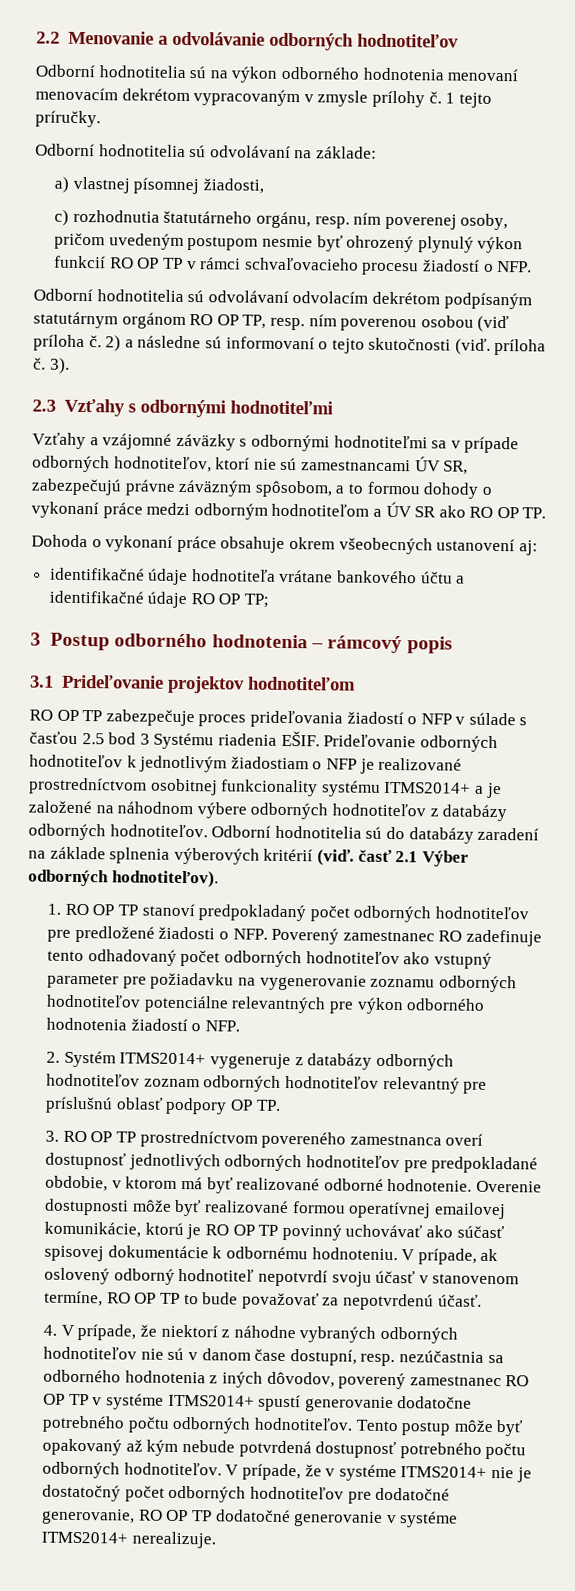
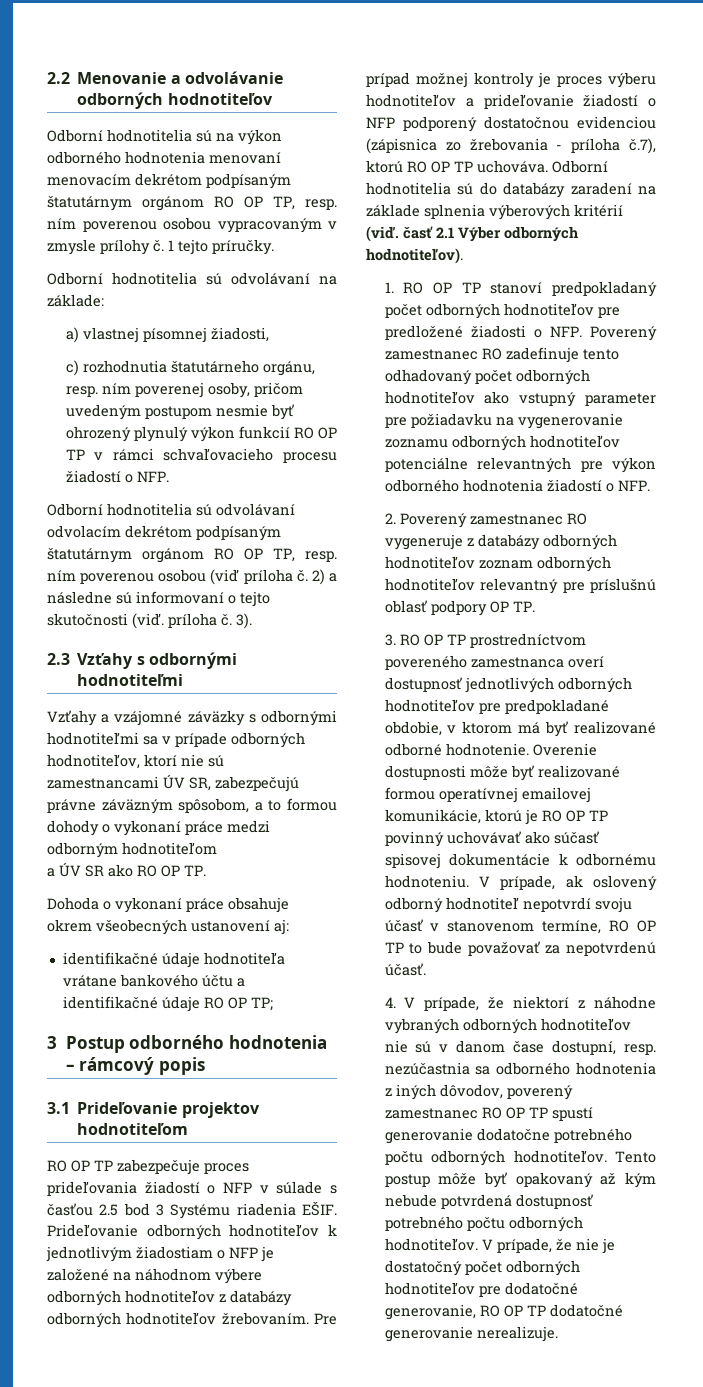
- Odborní hodnotitelia sú na výkon odborného hodnotenia menovaní menovacím dekrétom vypracovaným v zmysle prílohy č.
+ Odborní hodnotitelia sú na výkon odborného hodnotenia menovaní menovacím dekrétom podpísaným štatutárnym orgánom RO OP TP, resp. ním poverenou osobou vypracovaným v zmysle prílohy č.
- Odborní hodnotitelia sú odvolávaní odvolacím dekrétom podpísaným statutárnym orgánom RO OP TP, resp. ním poverenou osobou (viď príloha č.
+ Odborní hodnotitelia sú odvolávaní odvolacím dekrétom podpísaným štatutárnym orgánom RO OP TP, resp. ním poverenou osobou (viď príloha č.
- Vzťahy a vzájomné záväzky s odbornými hodnotiteľmi sa v prípade odborných hodnotiteľov, ktorí nie sú zamestnancami ÚV SR, zabezpečujú právne záväzným spôsobom, a to formou dohody o vykonaní práce medzi odborným hodnotiteľom a ÚV SR ako RO OP TP.
+ Vzťahy a vzájomné záväzky s odbornými hodnotiteľmi sa v prípade odborných hodnotiteľov, ktorí nie sú zamestnancami ÚV SR, zabezpečujú právne záväzným spôsobom, a to formou dohody o vykonaní práce medzi odborným hodnotiteľom
+ a ÚV SR ako RO OP TP.
- Prideľovanie odborných hodnotiteľov k jednotlivým žiadostiam o NFP je realizované prostredníctvom osobitnej funkcionality systému ITMS2014+ a je založené na náhodnom výbere odborných hodnotiteľov z databázy odborných hodnotiteľov.
+ Prideľovanie odborných hodnotiteľov k jednotlivým žiadostiam o NFP je založené na náhodnom výbere odborných hodnotiteľov z databázy odborných hodnotiteľov žrebovaním. Pre prípad možnej kontroly je proces výberu hodnotiteľov a prideľovanie žiadostí o NFP podporený dostatočnou evidenciou (zápisnica zo žrebovania - príloha č.7), ktorú RO OP TP uchováva.
- 2. Systém ITMS2014+ vygeneruje z databázy odborných hodnotiteľov zoznam odborných hodnotiteľov relevantný pre príslušnú oblasť podpory OP TP.
+ 2. Poverený zamestnanec RO vygeneruje z databázy odborných hodnotiteľov zoznam odborných hodnotiteľov relevantný pre príslušnú oblasť podpory OP TP.
- 4. V prípade, že niektorí z náhodne vybraných odborných hodnotiteľov nie sú v danom čase dostupní, resp. nezúčastnia sa odborného hodnotenia z iných dôvodov, poverený zamestnanec RO OP TP v systéme ITMS2014+ spustí generovanie dodatočne potrebného počtu odborných hodnotiteľov.
+ 4. V prípade, že niektorí z náhodne vybraných odborných hodnotiteľov nie sú v danom čase dostupní, resp. nezúčastnia sa odborného hodnotenia z iných dôvodov, poverený zamestnanec RO OP TP spustí generovanie dodatočne potrebného počtu odborných hodnotiteľov.
- V prípade, že v systéme ITMS2014+ nie je dostatočný počet odborných hodnotiteľov pre dodatočné generovanie, RO OP TP dodatočné generovanie v systéme ITMS2014+ nerealizuje.
+ V prípade, že nie je dostatočný počet odborných hodnotiteľov pre dodatočné generovanie, RO OP TP dodatočné generovanie nerealizuje.

